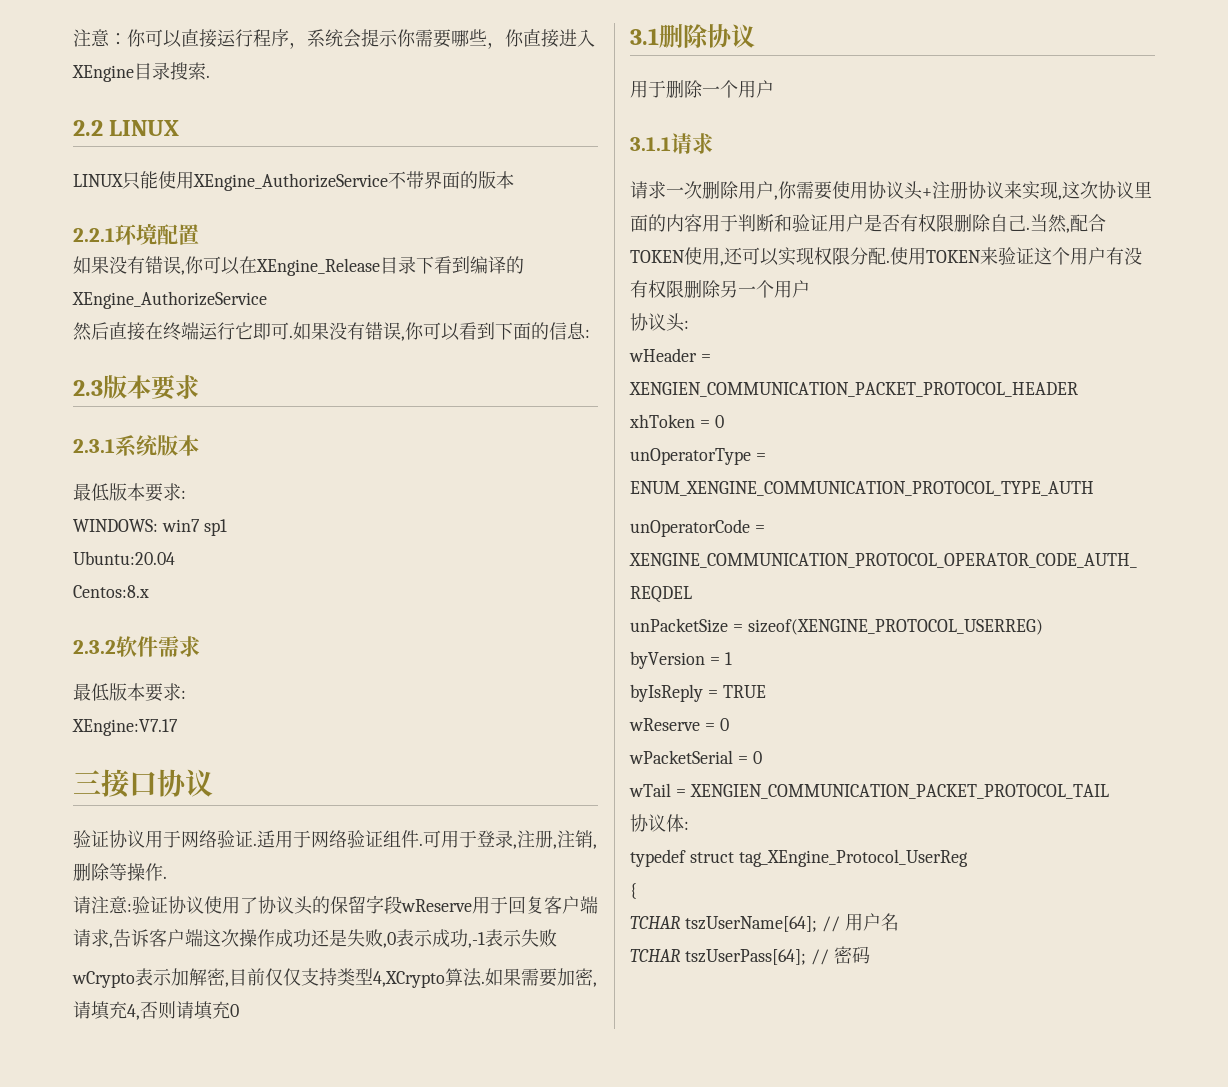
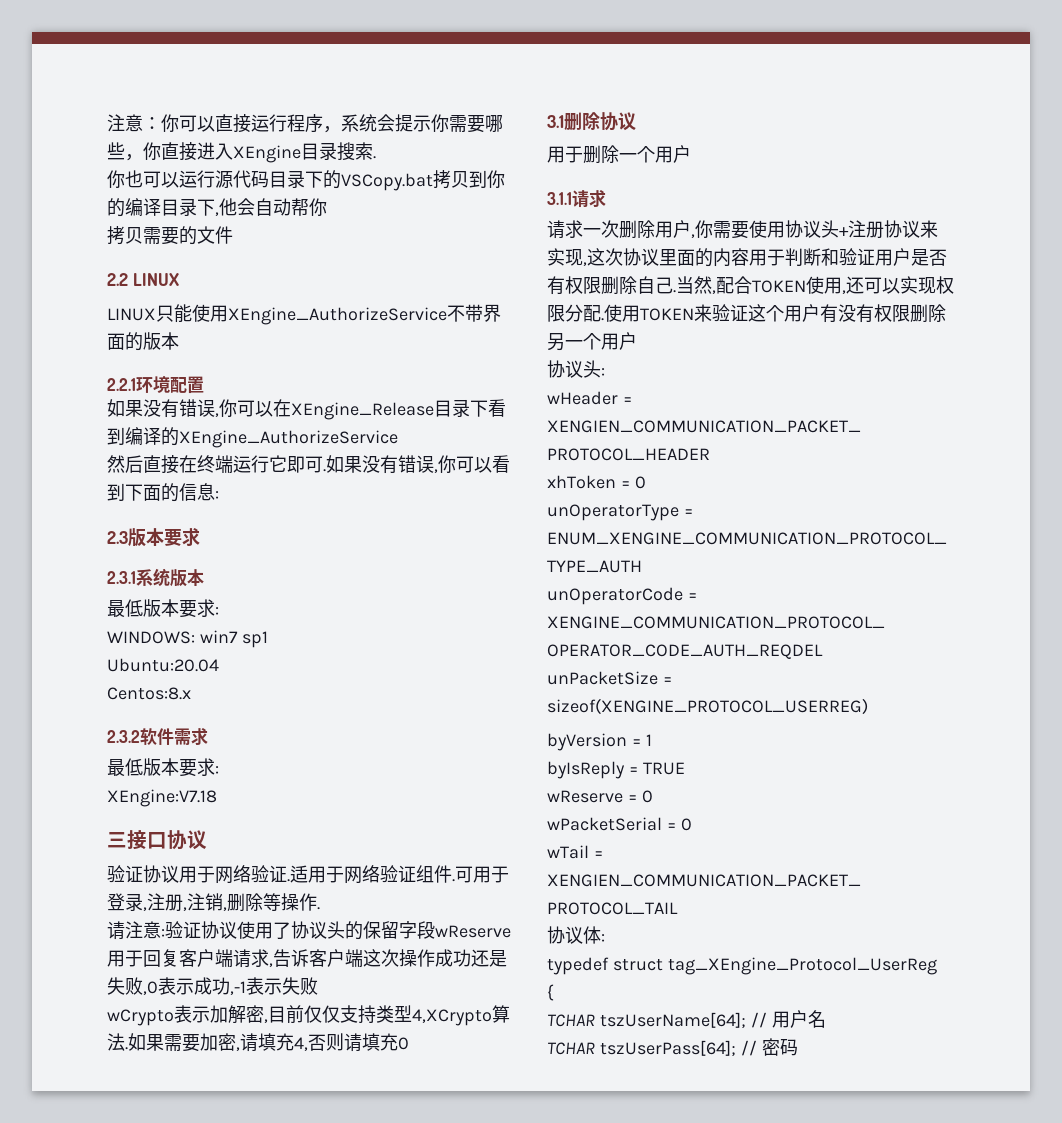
+ 你也可以运行源代码目录下的VSCopy.bat拷贝到你的编译目录下,他会自动帮你
+ 拷贝需要的文件
- XEngine:V7.17
+ XEngine:V7.18

